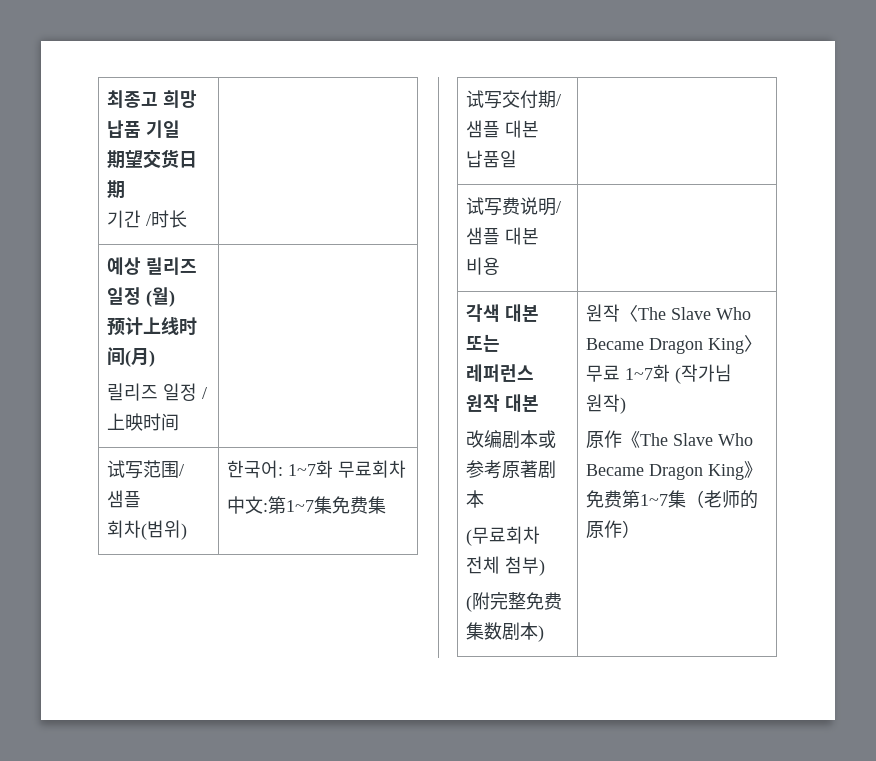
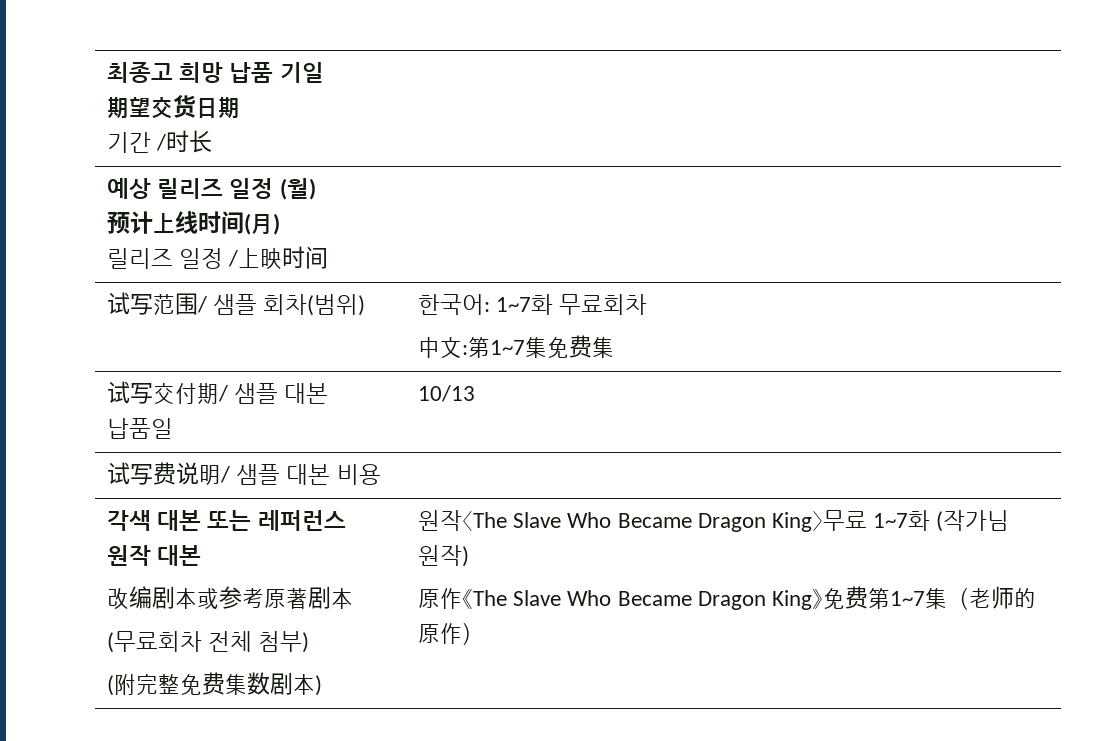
- 试写交付期/ 샘플 대본 납품일 |
+ 试写交付期/ 샘플 대본 납품일 | 10/13

